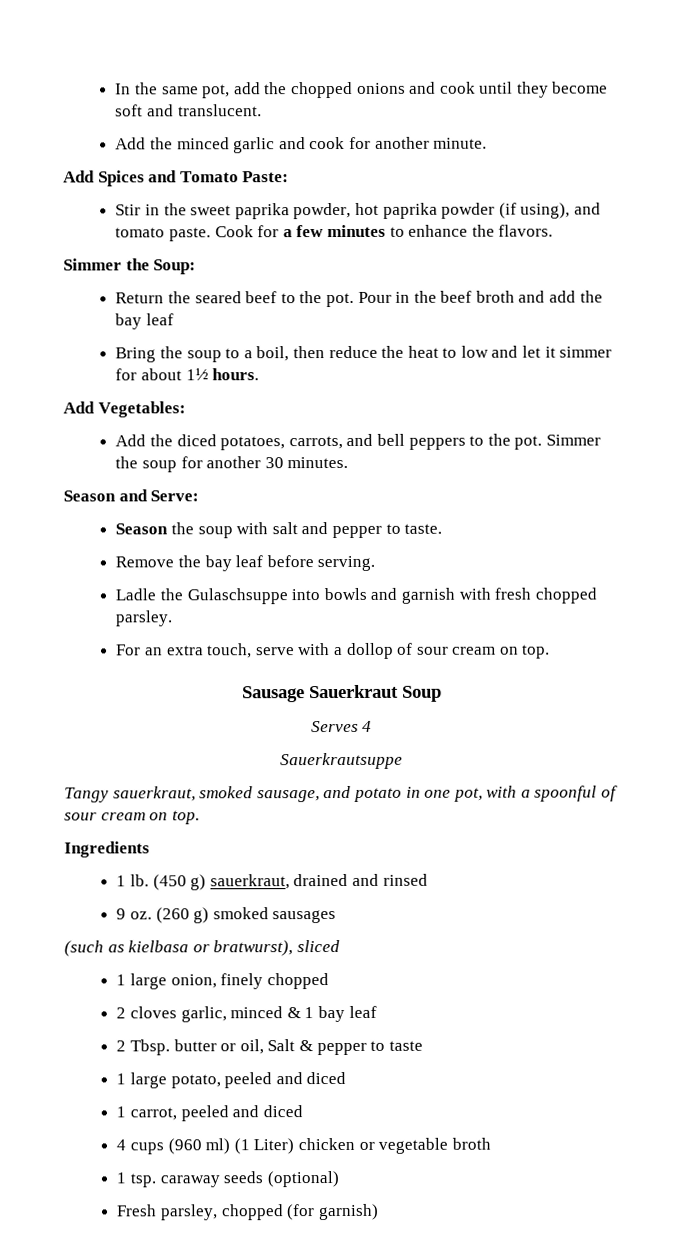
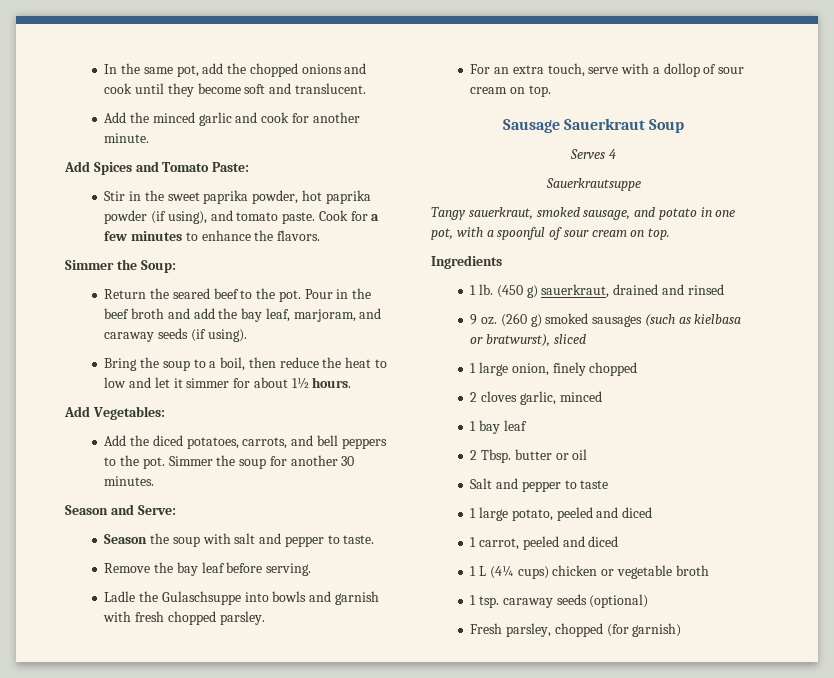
- Pour in the beef broth and add the bay leaf
+ Pour in the beef broth and add the bay leaf, marjoram, and caraway seeds (if using).
- (260 g) smoked sausages
- (such as kielbasa or bratwurst), sliced
+ (260 g) smoked sausages (such as kielbasa or bratwurst), sliced
- 2 cloves garlic, minced & 1 bay leaf
+ 2 cloves garlic, minced
+ 1 bay leaf
- 2 Tbsp. butter or oil, Salt & pepper to taste
+ 2 Tbsp. butter or oil
+ Salt and pepper to taste
- 4 cups (960 ml) (1 Liter) chicken or vegetable broth
+ 1 L (4¼ cups) chicken or vegetable broth

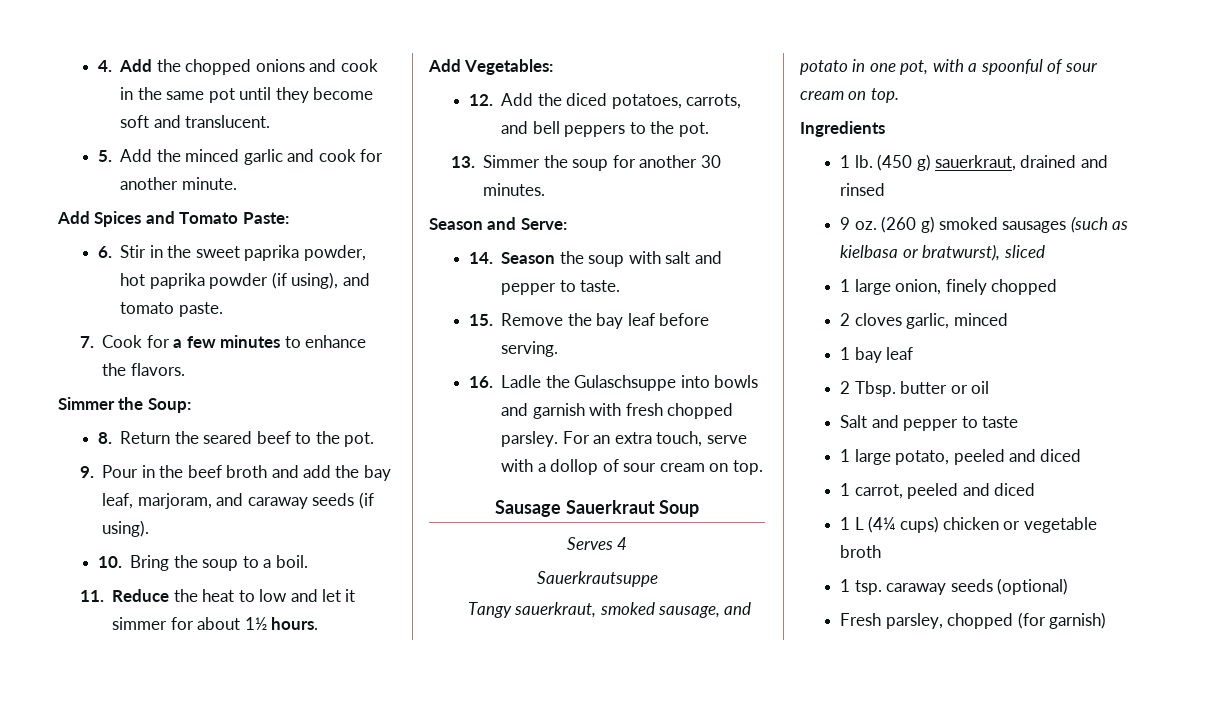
- In the same pot, add the chopped onions and cook until they become soft and translucent.
+ 4. Add the chopped onions and cook in the same pot until they become soft and translucent.
- Add the minced garlic and cook for another minute.
+ 5. Add the minced garlic and cook for another minute.
- Stir in the sweet paprika powder, hot paprika powder (if using), and tomato paste. Cook for a few minutes to enhance the flavors.
+ 6. Stir in the sweet paprika powder, hot paprika powder (if using), and tomato paste.
+ 7. Cook for a few minutes to enhance the flavors.
- Return the seared beef to the pot. Pour in the beef broth and add the bay leaf, marjoram, and caraway seeds (if using).
+ 8. Return the seared beef to the pot.
+ 9. Pour in the beef broth and add the bay leaf, marjoram, and caraway seeds (if using).
- Bring the soup to a boil, then reduce the heat to low and let it simmer for about 1½ hours.
+ 10. Bring the soup to a boil.
+ 11. Reduce the heat to low and let it simmer for about 1½ hours.
- Add the diced potatoes, carrots, and bell peppers to the pot. Simmer the soup for another 30 minutes.
+ 12. Add the diced potatoes, carrots, and bell peppers to the pot.
+ 13. Simmer the soup for another 30 minutes.
- Season the soup with salt and pepper to taste.
+ 14. Season the soup with salt and pepper to taste.
- Remove the bay leaf before serving.
+ 15. Remove the bay leaf before serving.
- Ladle the Gulaschsuppe into bowls and garnish with fresh chopped parsley.
- For an extra touch, serve with a dollop of sour cream on top.
+ 16. Ladle the Gulaschsuppe into bowls and garnish with fresh chopped parsley. For an extra touch, serve with a dollop of sour cream on top.

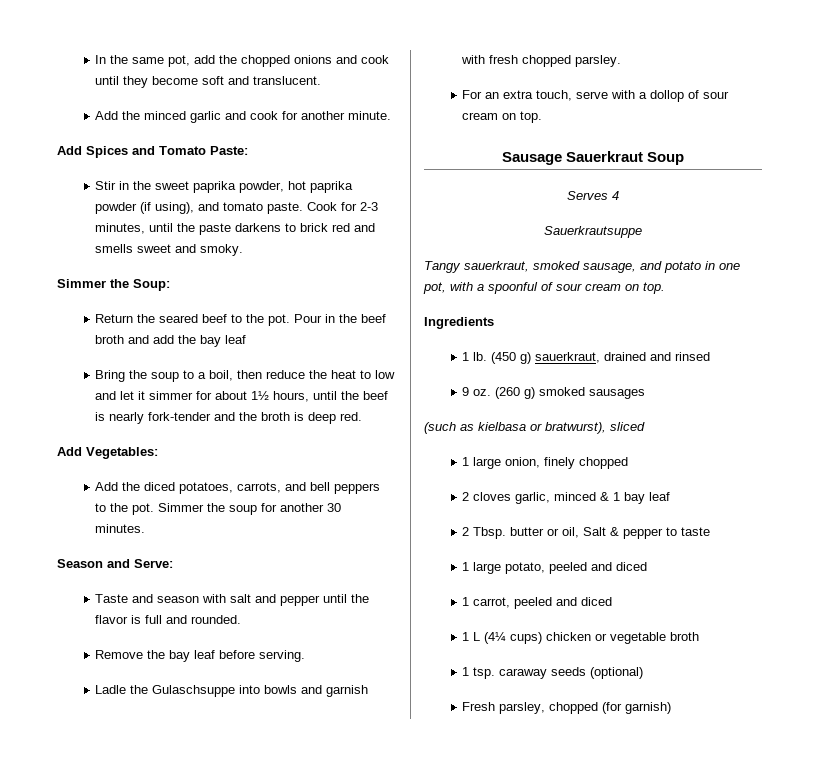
- 4. Add the chopped onions and cook in the same pot until they become soft and translucent.
+ In the same pot, add the chopped onions and cook until they become soft and translucent.
- 5. Add the minced garlic and cook for another minute.
+ Add the minced garlic and cook for another minute.
- 6. Stir in the sweet paprika powder, hot paprika powder (if using), and tomato paste.
- 7. Cook for a few minutes to enhance the flavors.
+ Stir in the sweet paprika powder, hot paprika powder (if using), and tomato paste. Cook for 2-3 minutes, until the paste darkens to brick red and smells sweet and smoky.
- 8. Return the seared beef to the pot.
- 9. Pour in the beef broth and add the bay leaf, marjoram, and caraway seeds (if using).
- 10. Bring the soup to a boil.
- 11. Reduce the heat to low and let it simmer for about 1½ hours.
+ Return the seared beef to the pot. Pour in the beef broth and add the bay leaf
+ Bring the soup to a boil, then reduce the heat to low and let it simmer for about 1½ hours, until the beef is nearly fork-tender and the broth is deep red.
- 12. Add the diced potatoes, carrots, and bell peppers to the pot.
- 13. Simmer the soup for another 30 minutes.
+ Add the diced potatoes, carrots, and bell peppers to the pot. Simmer the soup for another 30 minutes.
- 14. Season the soup with salt and pepper to taste.
- 15. Remove the bay leaf before serving.
+ Taste and season with salt and pepper until the flavor is full and rounded.
+ Remove the bay leaf before serving.
- 16. Ladle the Gulaschsuppe into bowls and garnish with fresh chopped parsley. For an extra touch, serve with a dollop of sour cream on top.
+ Ladle the Gulaschsuppe into bowls and garnish with fresh chopped parsley.
+ For an extra touch, serve with a dollop of sour cream on top.
- (260 g) smoked sausages (such as kielbasa or bratwurst), sliced
+ (260 g) smoked sausages
+ (such as kielbasa or bratwurst), sliced
- 2 cloves garlic, minced
- 1 bay leaf
+ 2 cloves garlic, minced & 1 bay leaf
- 2 Tbsp. butter or oil
- Salt and pepper to taste
+ 2 Tbsp. butter or oil, Salt & pepper to taste

